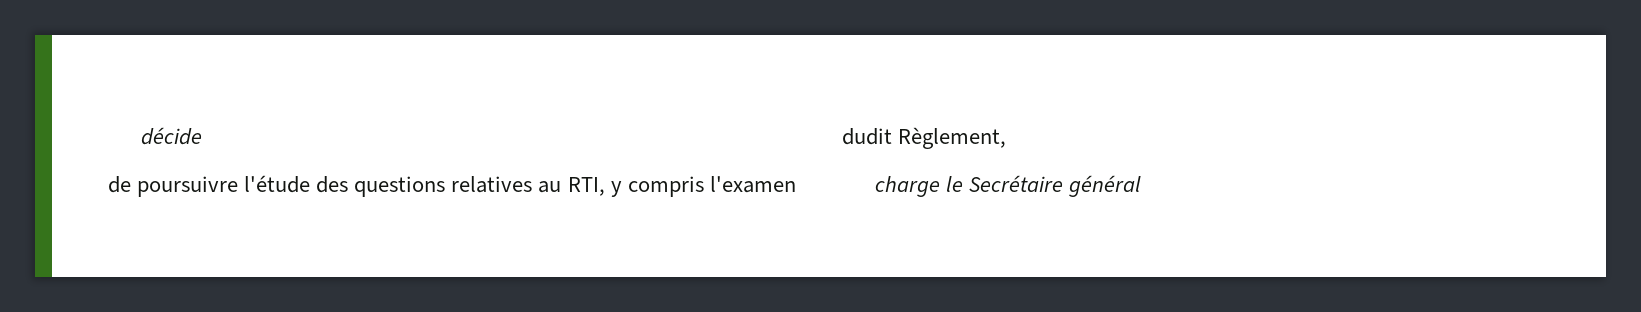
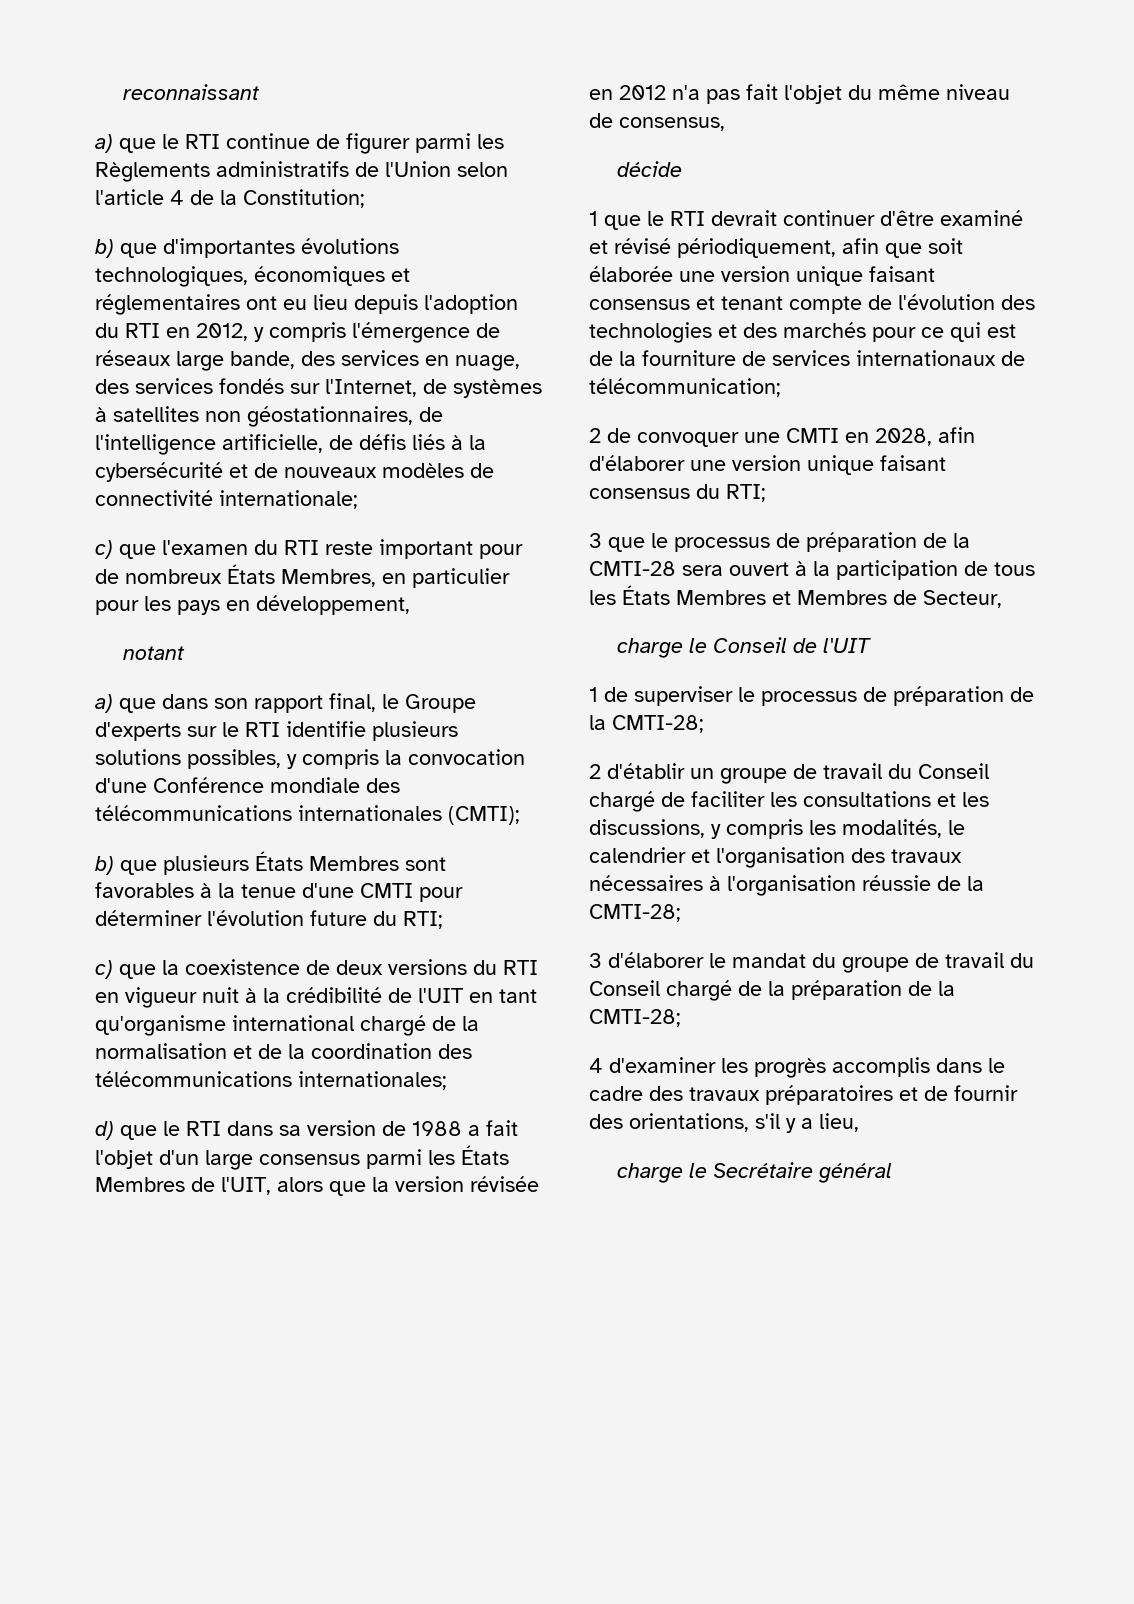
+ reconnaissant
+ a) que le RTI continue de figurer parmi les Règlements administratifs de l'Union selon l'article 4 de la Constitution;
+ b) que d'importantes évolutions technologiques, économiques et réglementaires ont eu lieu depuis l'adoption du RTI en 2012, y compris l'émergence de réseaux large bande, des services en nuage, des services fondés sur l'Internet, de systèmes à satellites non géostationnaires, de l'intelligence artificielle, de défis liés à la cybersécurité et de nouveaux modèles de connectivité internationale;
+ c) que l'examen du RTI reste important pour de nombreux États Membres, en particulier pour les pays en développement,
+ notant
+ a) que dans son rapport final, le Groupe d'experts sur le RTI identifie plusieurs solutions possibles, y compris la convocation d'une Conférence mondiale des télécommunications internationales (CMTI);
+ b) que plusieurs États Membres sont favorables à la tenue d'une CMTI pour déterminer l'évolution future du RTI;
+ c) que la coexistence de deux versions du RTI en vigueur nuit à la crédibilité de l'UIT en tant qu'organisme international chargé de la normalisation et de la coordination des télécommunications internationales;
+ d) que le RTI dans sa version de 1988 a fait l'objet d'un large consensus parmi les États Membres de l'UIT, alors que la version révisée en 2012 n'a pas fait l'objet du même niveau de consensus,
  décide
- de poursuivre l'étude des questions relatives au RTI, y compris l'examen dudit Règlement,
+ 1 que le RTI devrait continuer d'être examiné et révisé périodiquement, afin que soit élaborée une version unique faisant consensus et tenant compte de l'évolution des technologies et des marchés pour ce qui est de la fourniture de services internationaux de télécommunication;
+ 2 de convoquer une CMTI en 2028, afin d'élaborer une version unique faisant consensus du RTI;
+ 3 que le processus de préparation de la CMTI-28 sera ouvert à la participation de tous les États Membres et Membres de Secteur,
+ charge le Conseil de l'UIT
+ 1 de superviser le processus de préparation de la CMTI-28;
+ 2 d'établir un groupe de travail du Conseil chargé de faciliter les consultations et les discussions, y compris les modalités, le calendrier et l'organisation des travaux nécessaires à l'organisation réussie de la CMTI-28;
+ 3 d'élaborer le mandat du groupe de travail du Conseil chargé de la préparation de la CMTI-28;
+ 4 d'examiner les progrès accomplis dans le cadre des travaux préparatoires et de fournir des orientations, s'il y a lieu,

